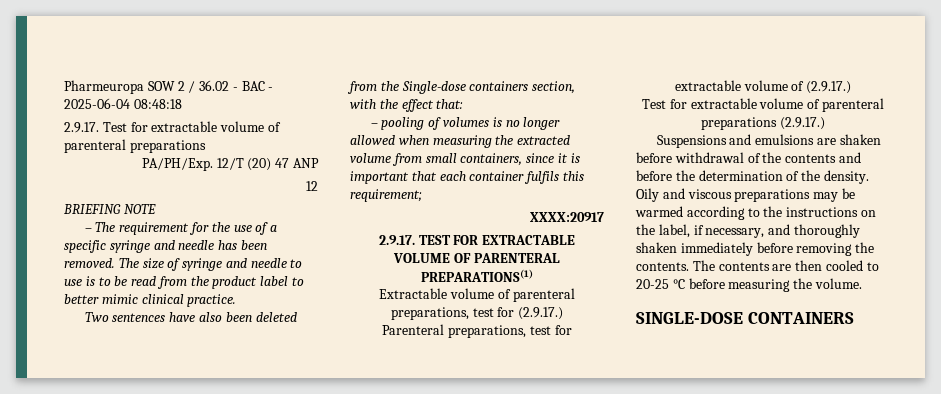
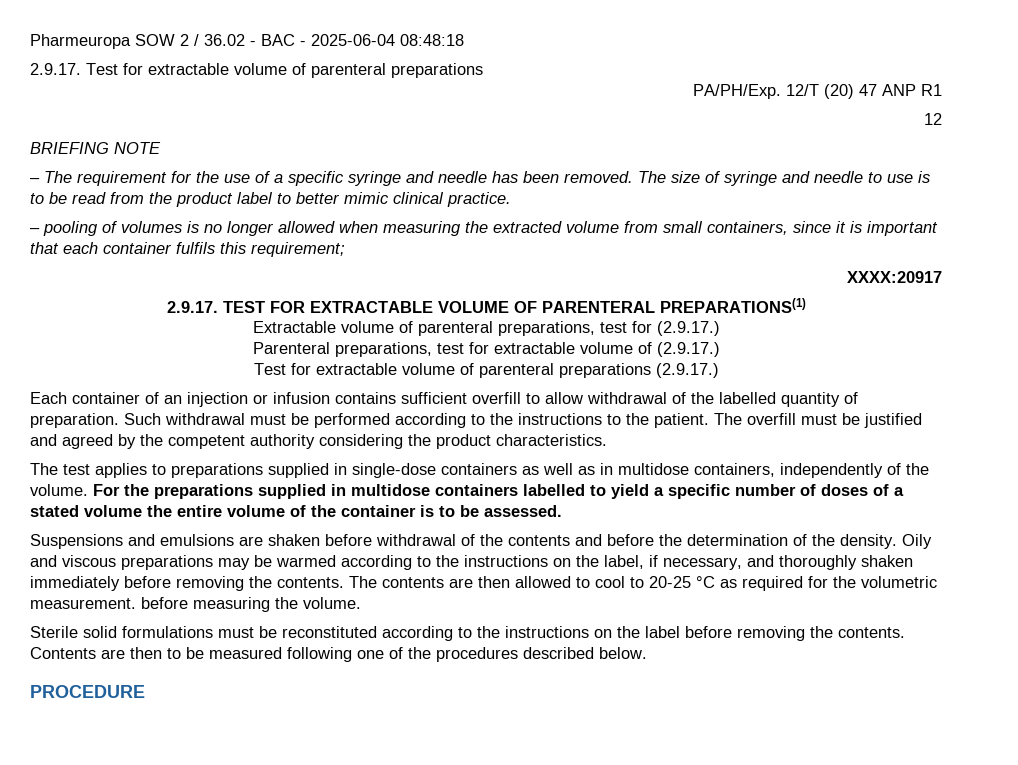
- 12/T (20) 47 ANP
+ 12/T (20) 47 ANP R1
- Two sentences have also been deleted from the Single-dose containers section, with the effect that:
+ Each container of an injection or infusion contains sufficient overfill to allow withdrawal of the labelled quantity of preparation. Such withdrawal must be performed according to the instructions to the patient. The overfill must be justified and agreed by the competent authority considering the product characteristics.
+ The test applies to preparations supplied in single-dose containers as well as in multidose containers, independently of the volume. For the preparations supplied in multidose containers labelled to yield a specific number of doses of a stated volume the entire volume of the container is to be assessed.
- The contents are then cooled to 20-25 °C before measuring the volume.
- SINGLE-DOSE CONTAINERS
+ The contents are then allowed to cool to 20-25 °C as required for the volumetric measurement. before measuring the volume.
+ Sterile solid formulations must be reconstituted according to the instructions on the label before removing the contents. Contents are then to be measured following one of the procedures described below.
+ PROCEDURE

